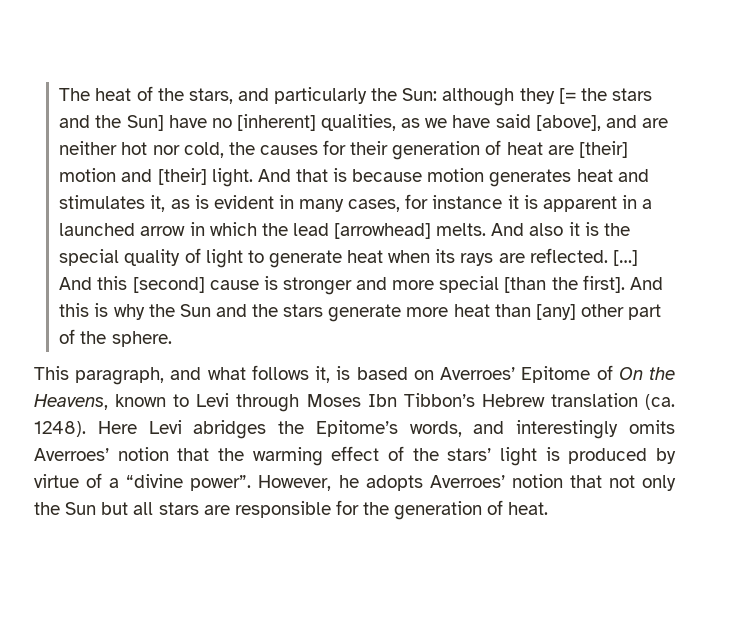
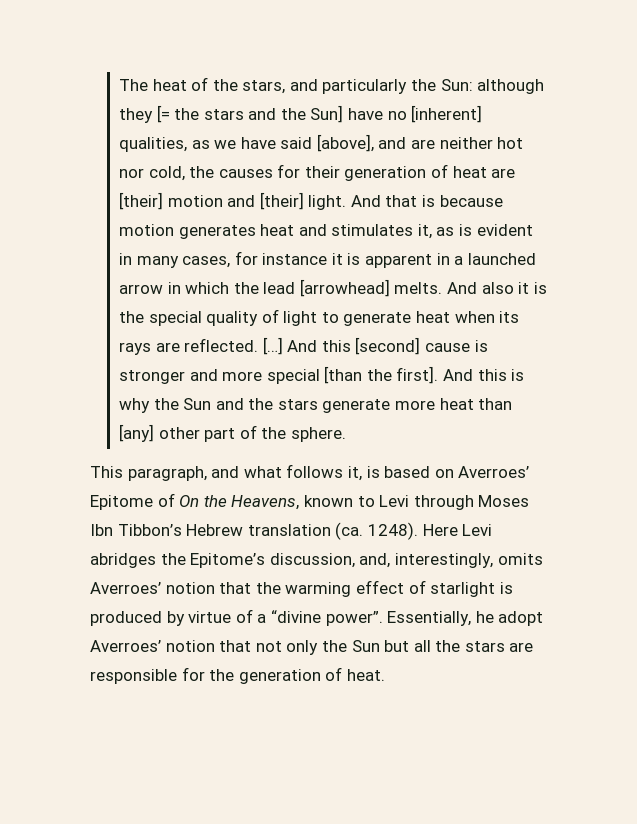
- Here Levi abridges the Epitome’s words, and interestingly omits Averroes’ notion that the warming effect of the stars’ light is produced by virtue of a “divine power”.
+ Here Levi abridges the Epitome’s discussion, and, interestingly, omits Averroes’ notion that the warming effect of starlight is produced by virtue of a “divine power”.
- However, he adopts Averroes’ notion that not only the Sun but all stars are responsible for the generation of heat.
+ Essentially, he adopt Averroes’ notion that not only the Sun but all the stars are responsible for the generation of heat.

